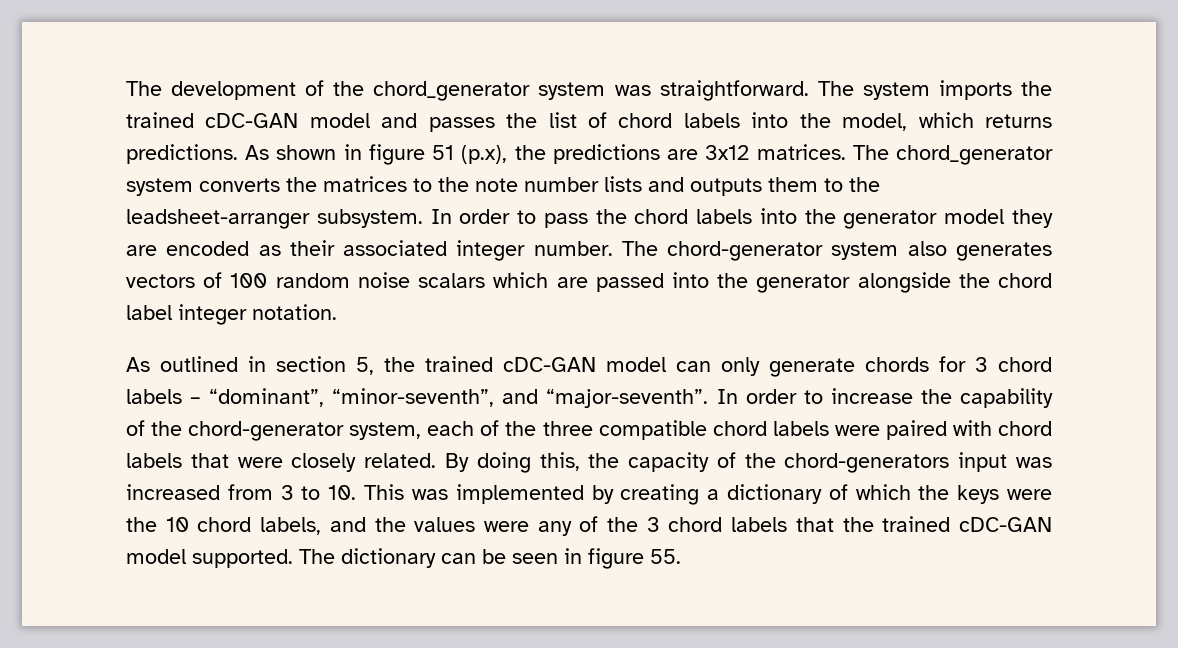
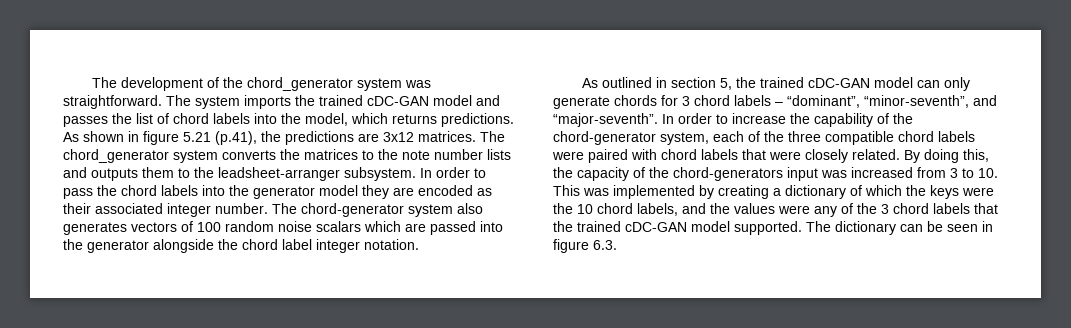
- As shown in figure 51 (p.x), the predictions are 3x12 matrices.
+ As shown in figure 5.21 (p.41), the predictions are 3x12 matrices.
- The dictionary can be seen in figure 55.
+ The dictionary can be seen in figure 6.3.

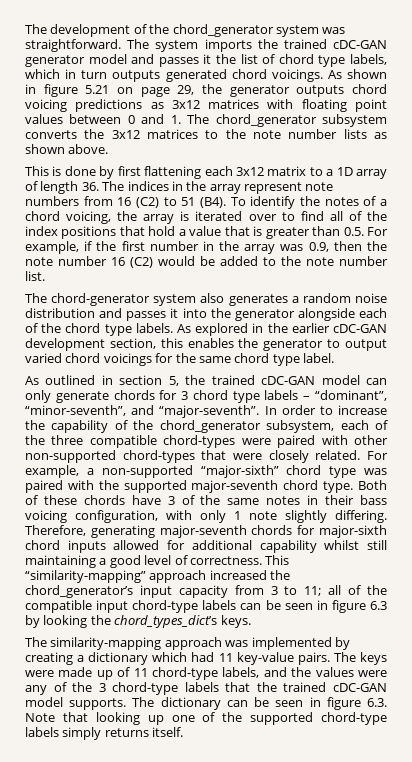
- The system imports the trained cDC-GAN model and passes the list of chord labels into the model, which returns predictions.
+ The system imports the trained cDC-GAN generator model and passes it the list of chord type labels, which in turn outputs generated chord voicings.
- As shown in figure 5.21 (p.41), the predictions are 3x12 matrices. The chord_generator system converts the matrices to the note number lists and outputs them to the leadsheet-arranger subsystem. In order to pass the chord labels into the generator model they are encoded as their associated integer number. The chord-generator system also generates vectors of 100 random noise scalars which are passed into the generator alongside the chord label integer notation.
+ As shown in figure 5.21 on page 29, the generator outputs chord voicing predictions as 3x12 matrices with floating point values between 0 and 1. The chord_generator subsystem converts the 3x12 matrices to the note number lists as shown above.
+ This is done by first flattening each 3x12 matrix to a 1D array of length 36. The indices in the array represent note numbers from 16 (C2) to 51 (B4). To identify the notes of a chord voicing, the array is iterated over to find all of the index positions that hold a value that is greater than 0.5. For example, if the first number in the array was 0.9, then the note number 16 (C2) would be added to the note number list.
+ The chord-generator system also generates a random noise distribution and passes it into the generator alongside each of the chord type labels. As explored in the earlier cDC-GAN development section, this enables the generator to output varied chord voicings for the same chord type label.
- As outlined in section 5, the trained cDC-GAN model can only generate chords for 3 chord labels – “dominant”, “minor-seventh”, and “major-seventh”.
+ As outlined in section 5, the trained cDC-GAN model can only generate chords for 3 chord type labels – “dominant”, “minor-seventh”, and “major-seventh”.
- In order to increase the capability of the chord-generator system, each of the three compatible chord labels were paired with chord labels that were closely related.
+ In order to increase the capability of the chord_generator subsystem, each of the three compatible chord-types were paired with other non-supported chord-types that were closely related.
- By doing this, the capacity of the chord-generators input was increased from 3 to 10. This was implemented by creating a dictionary of which the keys were the 10 chord labels, and the values were any of the 3 chord labels that the trained cDC-GAN model supported.
+ For example, a non-supported “major-sixth” chord type was paired with the supported major-seventh chord type. Both of these chords have 3 of the same notes in their bass voicing configuration, with only 1 note slightly differing. Therefore, generating major-seventh chords for major-sixth chord inputs allowed for additional capability whilst still maintaining a good level of correctness. This “similarity-mapping” approach increased the chord_generator’s input capacity from 3 to 11; all of the compatible input chord-type labels can be seen in figure 6.3 by looking the chord_types_dict’s keys.
+ The similarity-mapping approach was implemented by creating a dictionary which had 11 key-value pairs. The keys were made up of 11 chord-type labels, and the values were any of the 3 chord-type labels that the trained cDC-GAN model supports.
- The dictionary can be seen in figure 6.3.
+ The dictionary can be seen in figure 6.3. Note that looking up one of the supported chord-type labels simply returns itself.

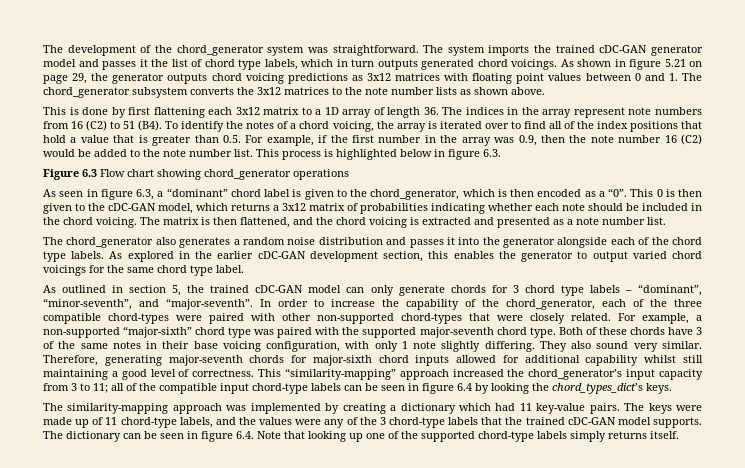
- This is done by first flattening each 3x12 matrix to a 1D array of length 36. The indices in the array represent note numbers from 16 (C2) to 51 (B4). To identify the notes of a chord voicing, the array is iterated over to find all of the index positions that hold a value that is greater than 0.5. For example, if the first number in the array was 0.9, then the note number 16 (C2) would be added to the note number list.
- The chord-generator system also generates a random noise distribution and passes it into the generator alongside each of the chord type labels.
+ This is done by first flattening each 3x12 matrix to a 1D array of length 36. The indices in the array represent note numbers from 16 (C2) to 51 (B4). To identify the notes of a chord voicing, the array is iterated over to find all of the index positions that hold a value that is greater than 0.5. For example, if the first number in the array was 0.9, then the note number 16 (C2) would be added to the note number list. This process is highlighted below in figure 6.3.
+ Figure 6.3 Flow chart showing chord_generator operations
+ As seen in figure 6.3, a “dominant” chord label is given to the chord_generator, which is then encoded as a “0”. This 0 is then given to the cDC-GAN model, which returns a 3x12 matrix of probabilities indicating whether each note should be included in the chord voicing. The matrix is then flattened, and the chord voicing is extracted and presented as a note number list.
+ The chord_generator also generates a random noise distribution and passes it into the generator alongside each of the chord type labels.
- In order to increase the capability of the chord_generator subsystem, each of the three compatible chord-types were paired with other non-supported chord-types that were closely related.
+ In order to increase the capability of the chord_generator, each of the three compatible chord-types were paired with other non-supported chord-types that were closely related.
- Both of these chords have 3 of the same notes in their bass voicing configuration, with only 1 note slightly differing.
+ Both of these chords have 3 of the same notes in their base voicing configuration, with only 1 note slightly differing.
+ They also sound very similar.
- This “similarity-mapping” approach increased the chord_generator’s input capacity from 3 to 11; all of the compatible input chord-type labels can be seen in figure 6.3 by looking the chord_types_dict’s keys.
+ This “similarity-mapping” approach increased the chord_generator’s input capacity from 3 to 11; all of the compatible input chord-type labels can be seen in figure 6.4 by looking the chord_types_dict’s keys.
- The dictionary can be seen in figure 6.3. Note that looking up one of the supported chord-type labels simply returns itself.
+ The dictionary can be seen in figure 6.4. Note that looking up one of the supported chord-type labels simply returns itself.

